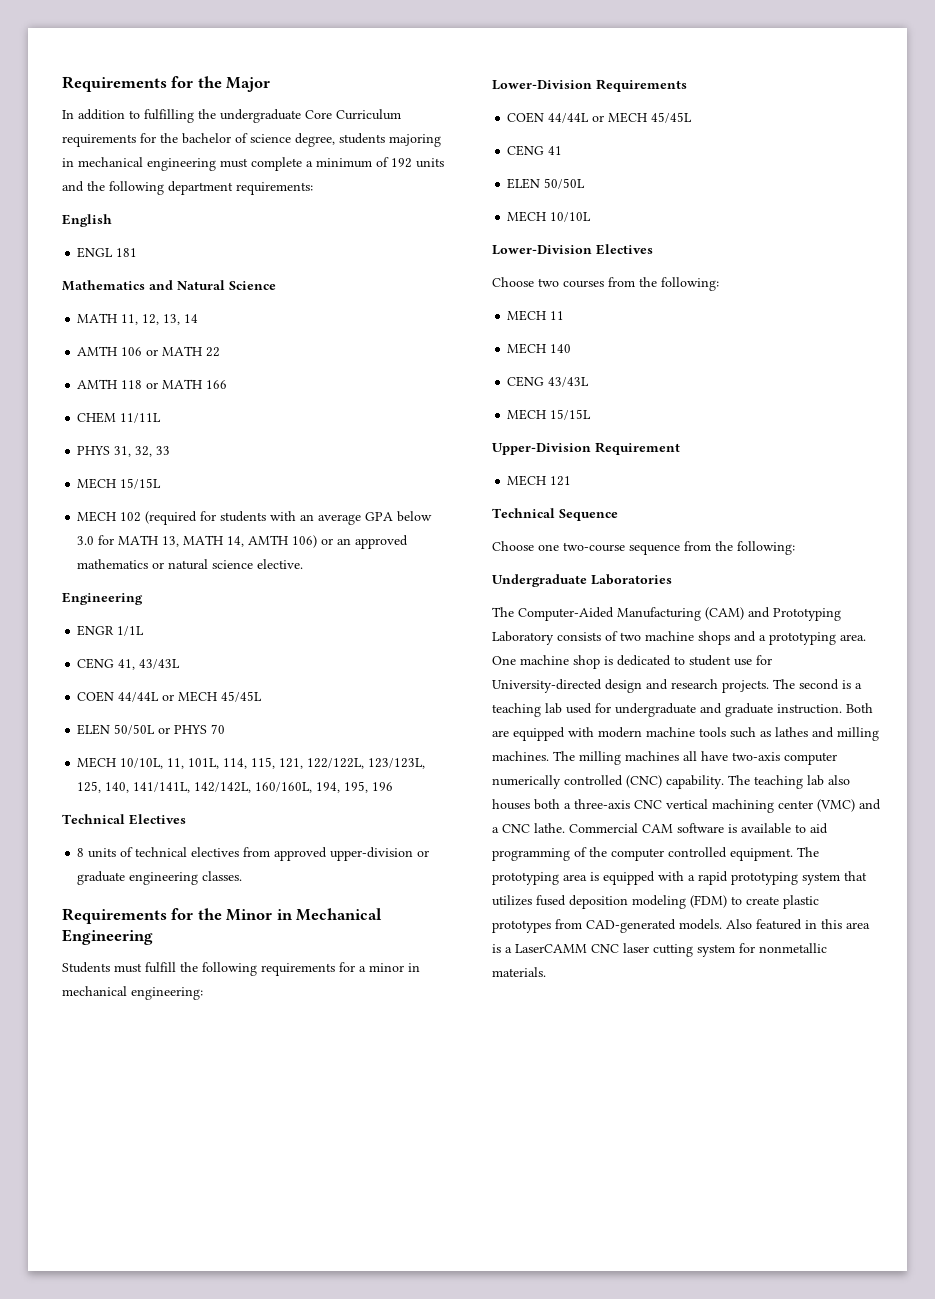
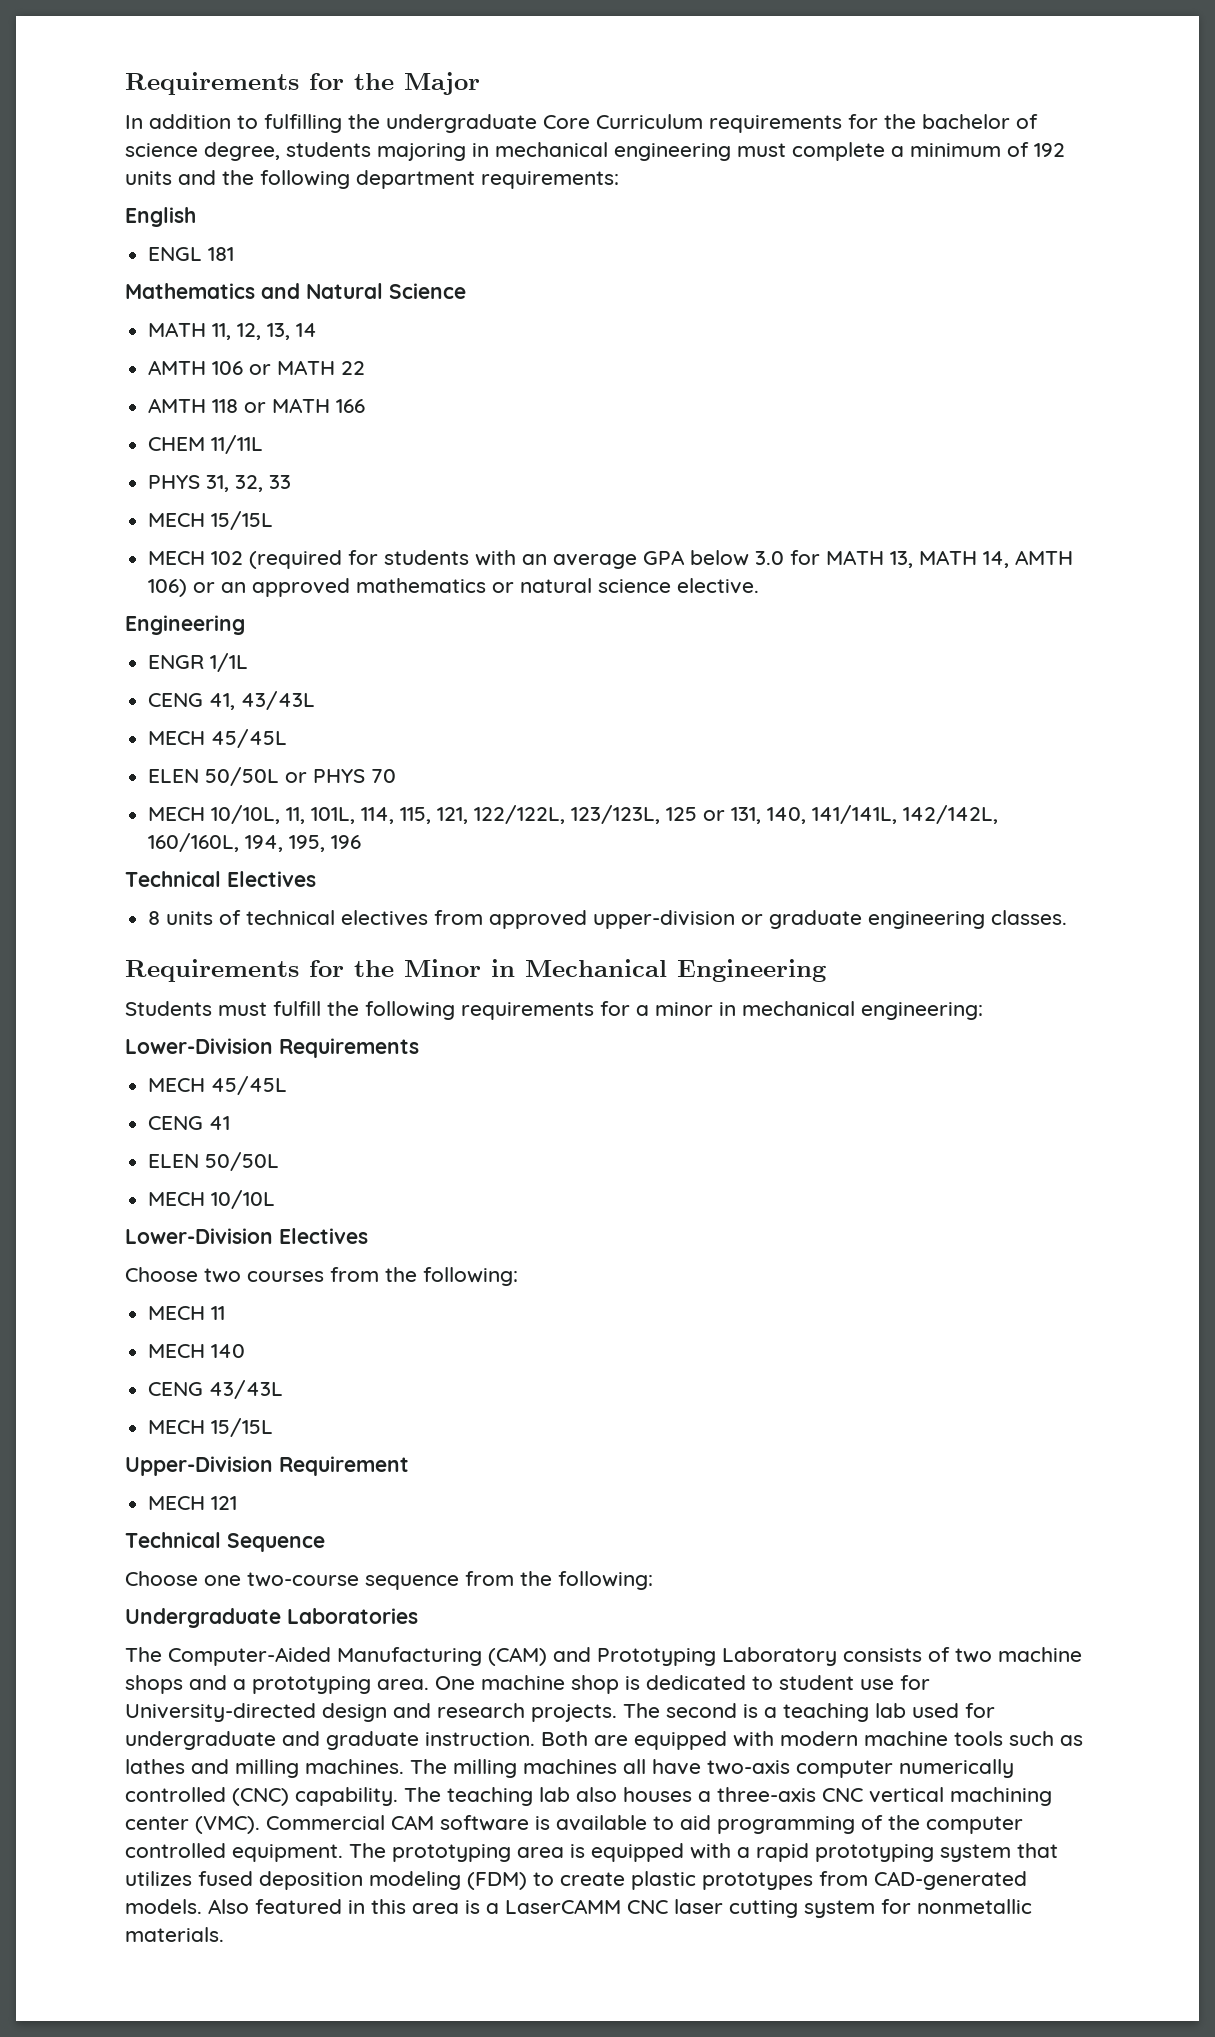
  CENG 41, 43/43L
- COEN 44/44L or MECH 45/45L
+ MECH 45/45L
- MECH 10/10L, 11, 101L, 114, 115, 121, 122/122L, 123/123L, 125, 140, 141/141L, 142/142L, 160/160L, 194, 195, 196
+ MECH 10/10L, 11, 101L, 114, 115, 121, 122/122L, 123/123L, 125 or 131, 140, 141/141L, 142/142L, 160/160L, 194, 195, 196
  Lower-Division Requirements
- COEN 44/44L or MECH 45/45L
+ MECH 45/45L
- The teaching lab also houses both a three-axis CNC vertical machining center (VMC) and a CNC lathe.
+ The teaching lab also houses a three-axis CNC vertical machining center (VMC).

